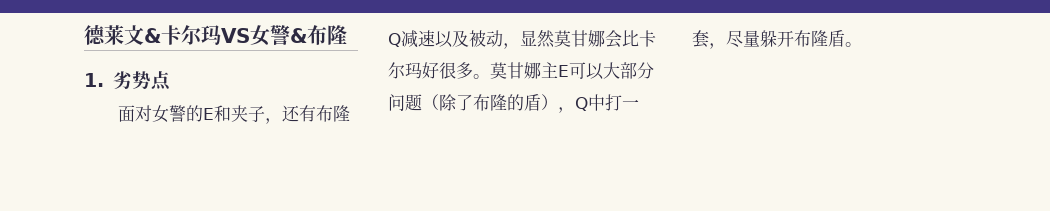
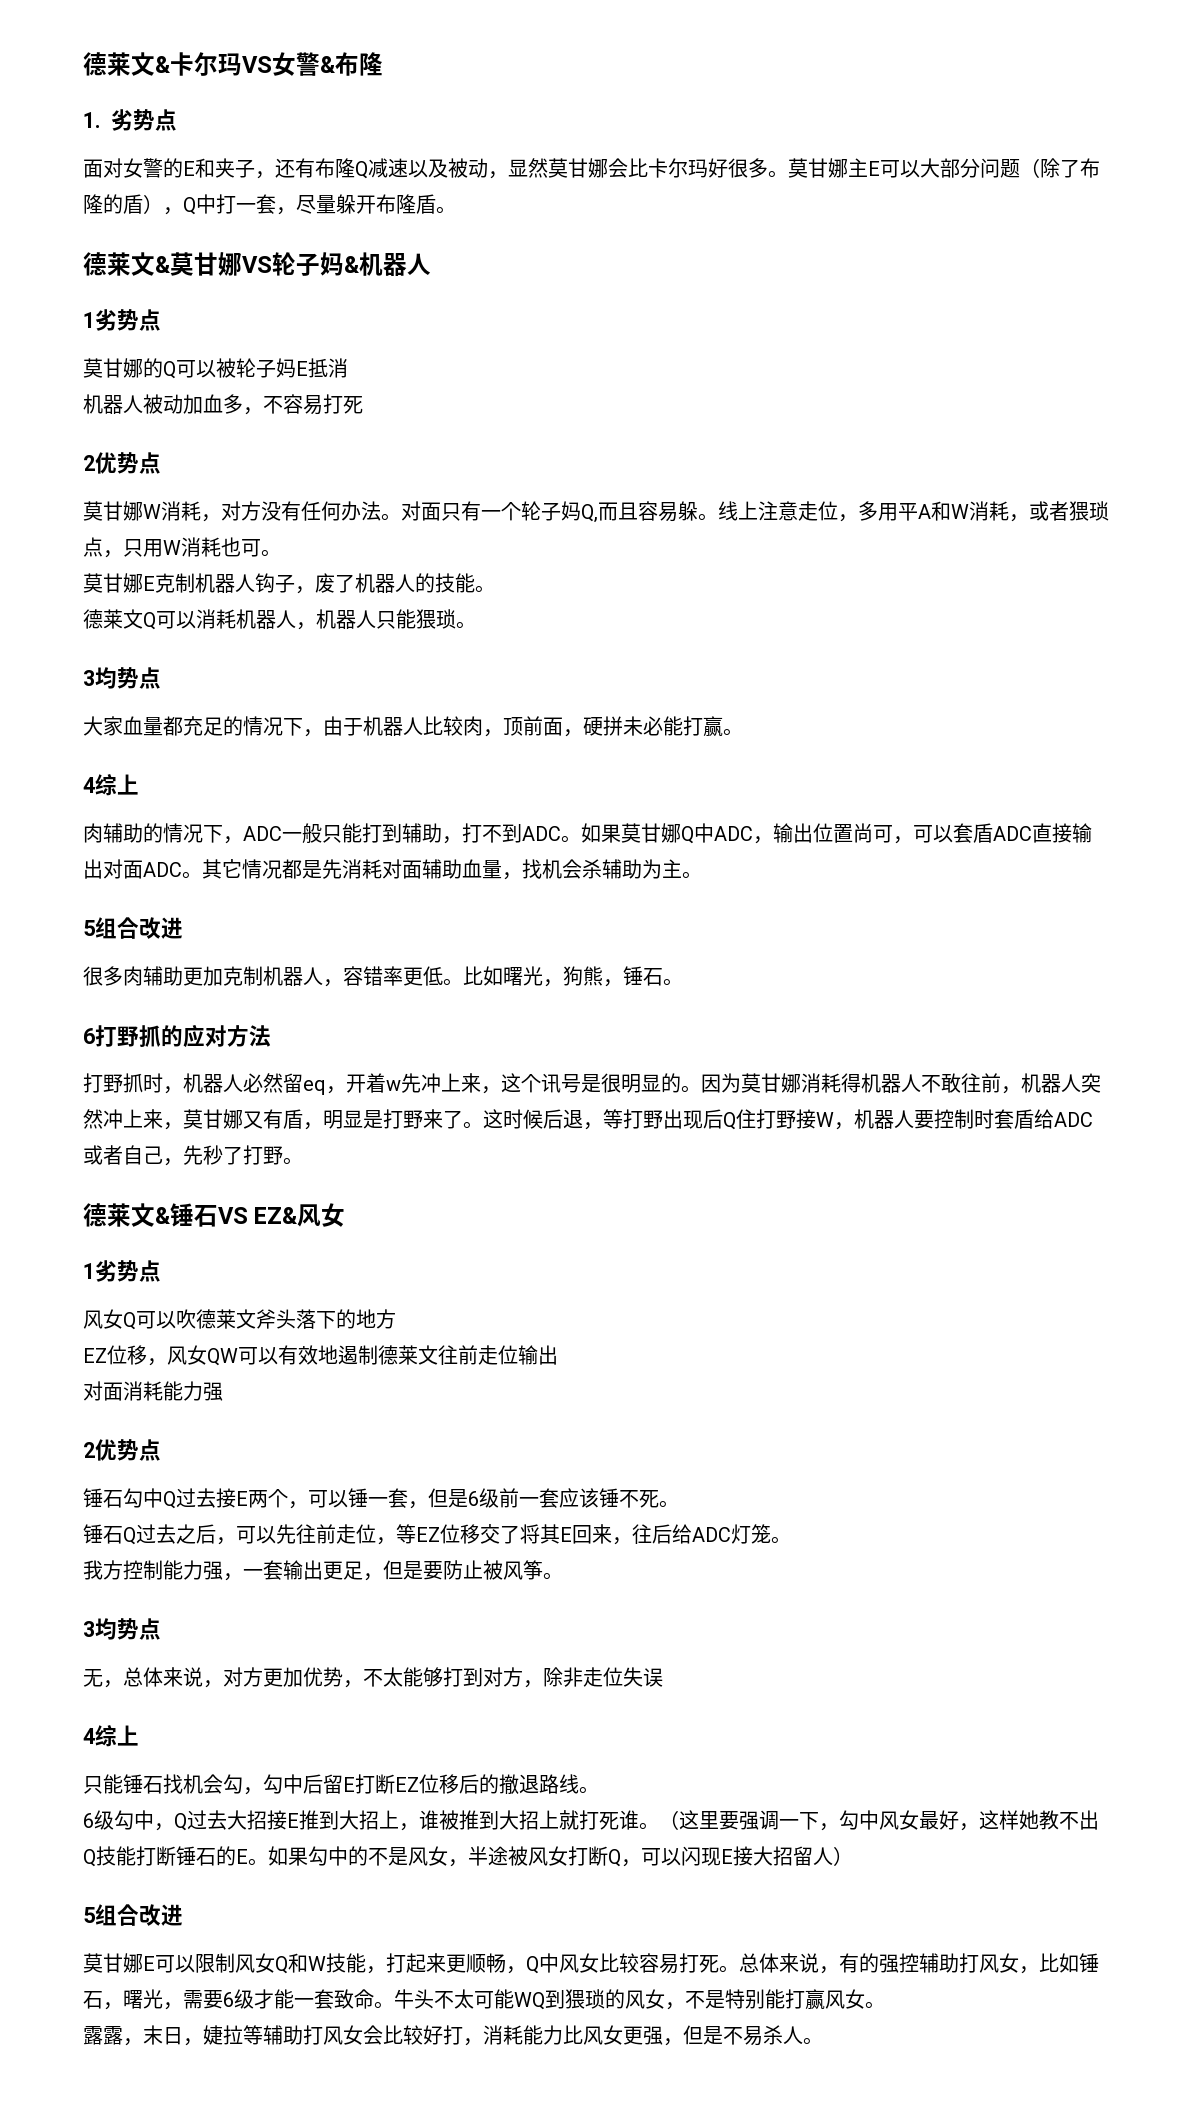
+ 德莱文&莫甘娜VS轮子妈&机器人
+ 1劣势点
+ 莫甘娜的Q可以被轮子妈E抵消
+ 机器人被动加血多，不容易打死
+ 2优势点
+ 莫甘娜W消耗，对方没有任何办法。对面只有一个轮子妈Q,而且容易躲。线上注意走位，多用平A和W消耗，或者猥琐点，只用W消耗也可。
+ 莫甘娜E克制机器人钩子，废了机器人的技能。
+ 德莱文Q可以消耗机器人，机器人只能猥琐。
+ 3均势点
+ 大家血量都充足的情况下，由于机器人比较肉，顶前面，硬拼未必能打赢。
+ 4综上
+ 肉辅助的情况下，ADC一般只能打到辅助，打不到ADC。如果莫甘娜Q中ADC，输出位置尚可，可以套盾ADC直接输出对面ADC。其它情况都是先消耗对面辅助血量，找机会杀辅助为主。
+ 5组合改进
+ 很多肉辅助更加克制机器人，容错率更低。比如曙光，狗熊，锤石。
+ 6打野抓的应对方法
+ 打野抓时，机器人必然留eq，开着w先冲上来，这个讯号是很明显的。因为莫甘娜消耗得机器人不敢往前，机器人突然冲上来，莫甘娜又有盾，明显是打野来了。这时候后退，等打野出现后Q住打野接W，机器人要控制时套盾给ADC或者自己，先秒了打野。
+ 德莱文&锤石VS EZ&风女
+ 1劣势点
+ 风女Q可以吹德莱文斧头落下的地方
+ EZ位移，风女QW可以有效地遏制德莱文往前走位输出
+ 对面消耗能力强
+ 2优势点
+ 锤石勾中Q过去接E两个，可以锤一套，但是6级前一套应该锤不死。
+ 锤石Q过去之后，可以先往前走位，等EZ位移交了将其E回来，往后给ADC灯笼。
+ 我方控制能力强，一套输出更足，但是要防止被风筝。
+ 3均势点
+ 无，总体来说，对方更加优势，不太能够打到对方，除非走位失误
+ 4综上
+ 只能锤石找机会勾，勾中后留E打断EZ位移后的撤退路线。
+ 6级勾中，Q过去大招接E推到大招上，谁被推到大招上就打死谁。（这里要强调一下，勾中风女最好，这样她教不出Q技能打断锤石的E。如果勾中的不是风女，半途被风女打断Q，可以闪现E接大招留人）
+ 5组合改进
+ 莫甘娜E可以限制风女Q和W技能，打起来更顺畅，Q中风女比较容易打死。总体来说，有的强控辅助打风女，比如锤石，曙光，需要6级才能一套致命。牛头不太可能WQ到猥琐的风女，不是特别能打赢风女。
+ 露露，末日，婕拉等辅助打风女会比较好打，消耗能力比风女更强，但是不易杀人。

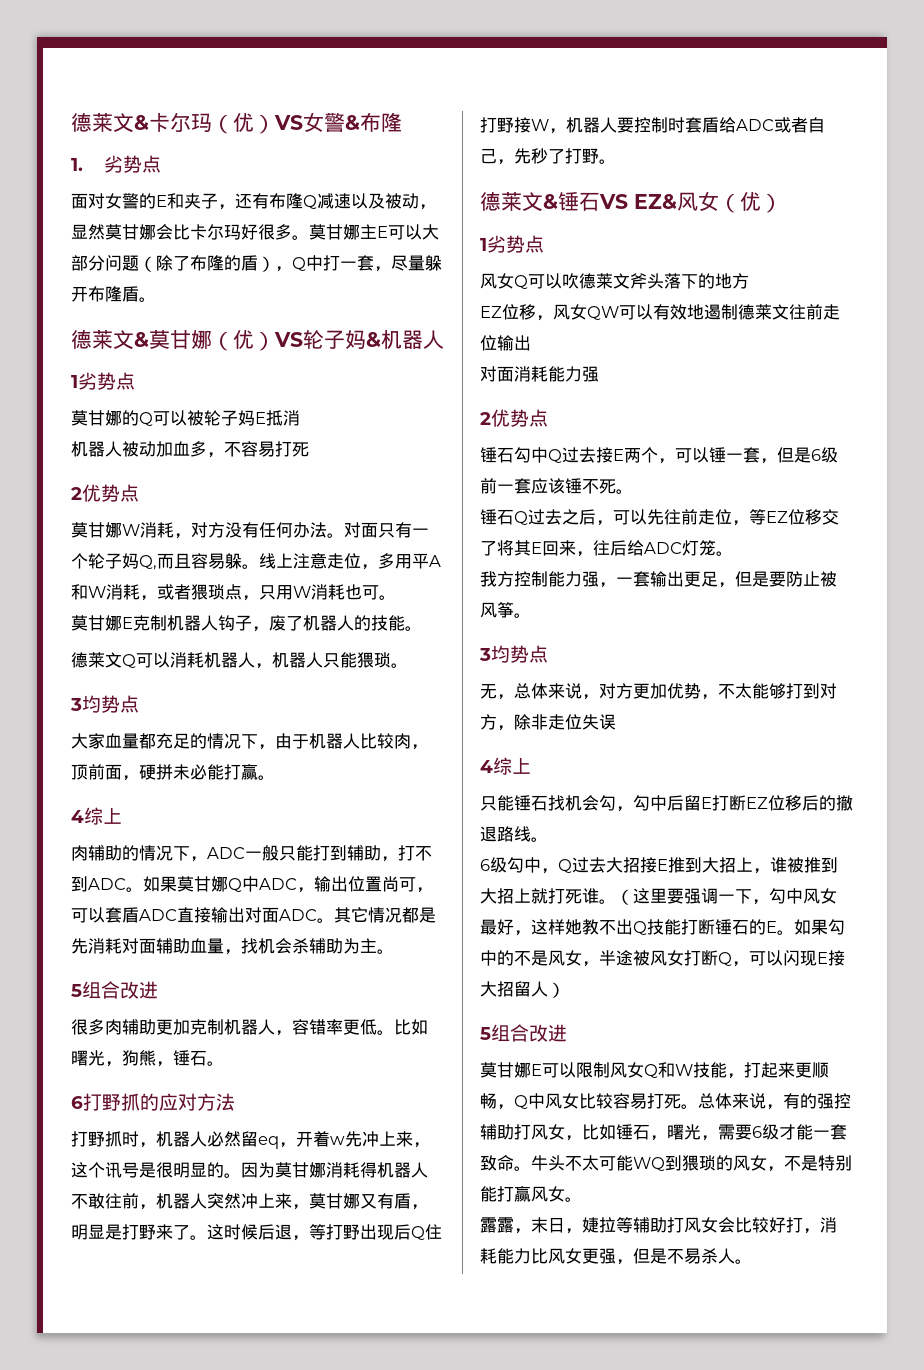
- 德莱文&卡尔玛VS女警&布隆
+ 德莱文&卡尔玛（优）VS女警&布隆
- 德莱文&莫甘娜VS轮子妈&机器人
+ 德莱文&莫甘娜（优）VS轮子妈&机器人
- 德莱文&锤石VS EZ&风女
+ 德莱文&锤石VS EZ&风女（优）

